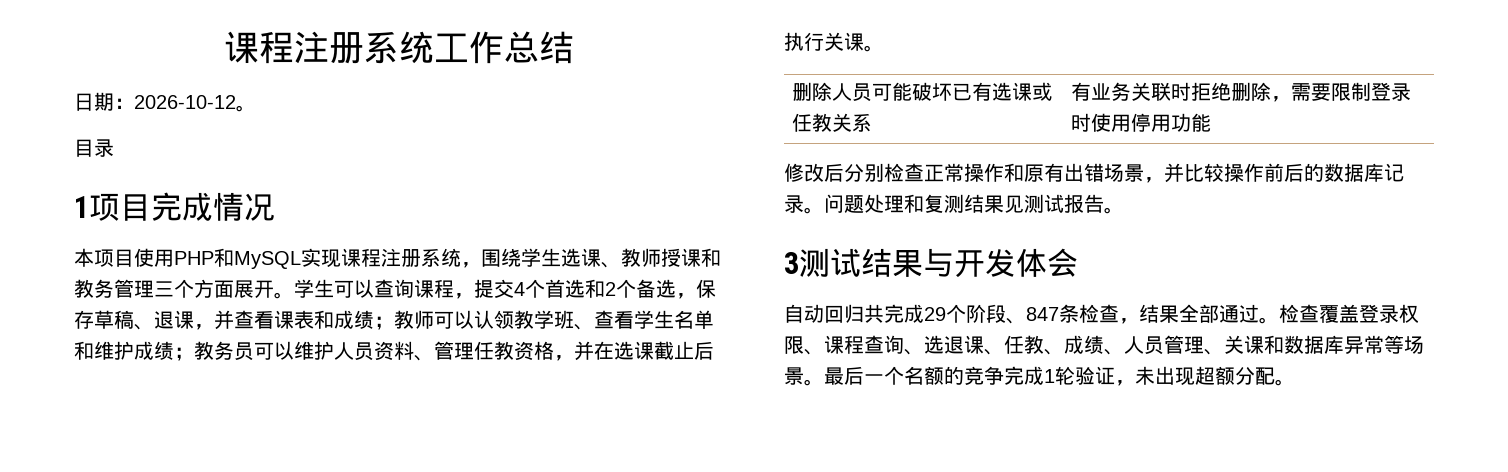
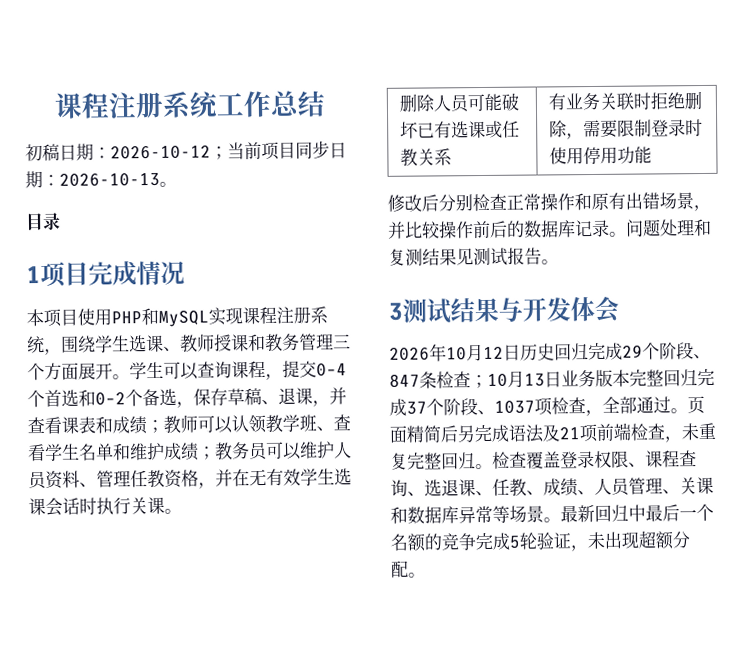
- 日期：2026-10-12。
+ 初稿日期：2026-10-12；当前项目同步日期：2026-10-13。
- 学生可以查询课程，提交4个首选和2个备选，保存草稿、退课，并查看课表和成绩；教师可以认领教学班、查看学生名单和维护成绩；教务员可以维护人员资料、管理任教资格，并在选课截止后执行关课。
+ 学生可以查询课程，提交0–4个首选和0–2个备选，保存草稿、退课，并查看课表和成绩；教师可以认领教学班、查看学生名单和维护成绩；教务员可以维护人员资料、管理任教资格，并在无有效学生选课会话时执行关课。
- 自动回归共完成29个阶段、847条检查，结果全部通过。
+ 2026年10月12日历史回归完成29个阶段、847条检查；10月13日业务版本完整回归完成37个阶段、1037项检查，全部通过。页面精简后另完成语法及21项前端检查，未重复完整回归。
- 最后一个名额的竞争完成1轮验证，未出现超额分配。
+ 最新回归中最后一个名额的竞争完成5轮验证，未出现超额分配。

